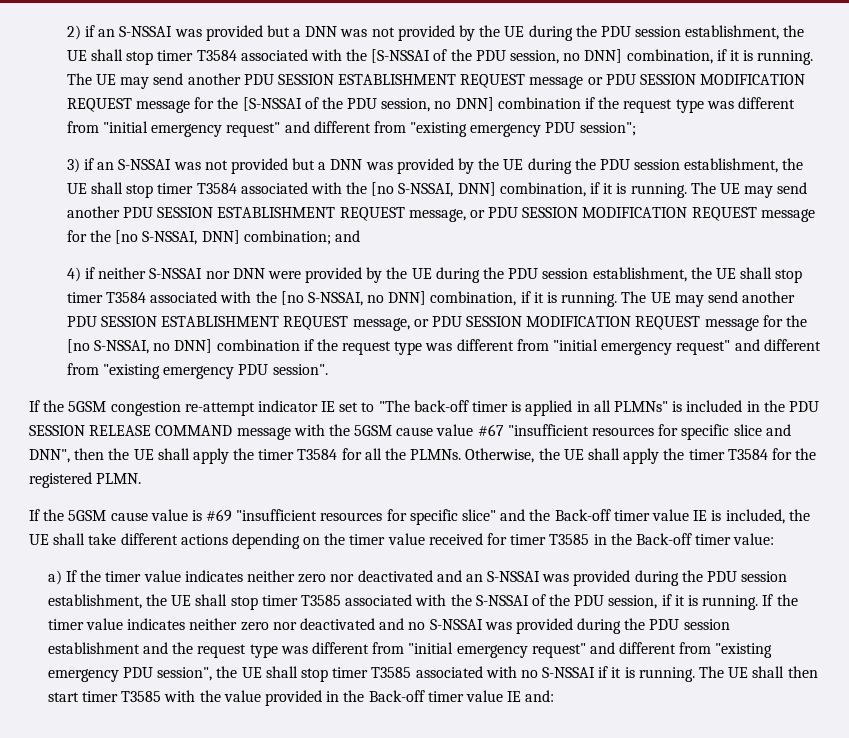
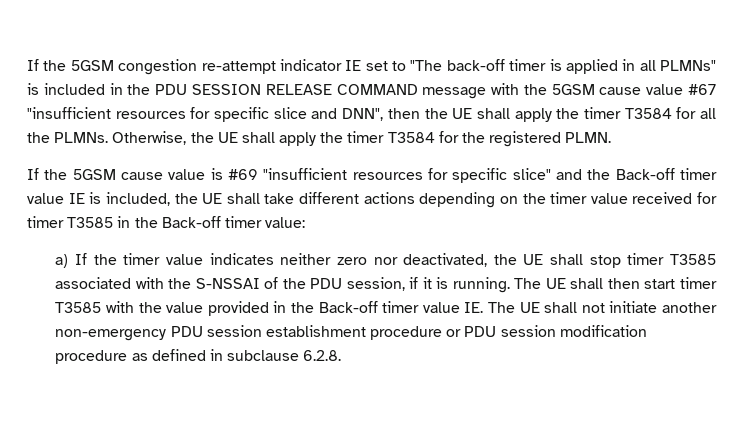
- 2) if an S-NSSAI was provided but a DNN was not provided by the UE during the PDU session establishment, the UE shall stop timer T3584 associated with the [S-NSSAI of the PDU session, no DNN] combination, if it is running. The UE may send another PDU SESSION ESTABLISHMENT REQUEST message or PDU SESSION MODIFICATION REQUEST message for the [S-NSSAI of the PDU session, no DNN] combination if the request type was different from "initial emergency request" and different from "existing emergency PDU session";
- 3) if an S-NSSAI was not provided but a DNN was provided by the UE during the PDU session establishment, the UE shall stop timer T3584 associated with the [no S-NSSAI, DNN] combination, if it is running. The UE may send another PDU SESSION ESTABLISHMENT REQUEST message, or PDU SESSION MODIFICATION REQUEST message for the [no S-NSSAI, DNN] combination; and
- 4) if neither S-NSSAI nor DNN were provided by the UE during the PDU session establishment, the UE shall stop timer T3584 associated with the [no S-NSSAI, no DNN] combination, if it is running. The UE may send another PDU SESSION ESTABLISHMENT REQUEST message, or PDU SESSION MODIFICATION REQUEST message for the [no S-NSSAI, no DNN] combination if the request type was different from "initial emergency request" and different from "existing emergency PDU session".
- a) If the timer value indicates neither zero nor deactivated and an S-NSSAI was provided during the PDU session establishment, the UE shall stop timer T3585 associated with the S-NSSAI of the PDU session, if it is running.
+ a) If the timer value indicates neither zero nor deactivated, the UE shall stop timer T3585 associated with the S-NSSAI of the PDU session, if it is running.
- If the timer value indicates neither zero nor deactivated and no S-NSSAI was provided during the PDU session establishment and the request type was different from "initial emergency request" and different from "existing emergency PDU session", the UE shall stop timer T3585 associated with no S-NSSAI if it is running.
- The UE shall then start timer T3585 with the value provided in the Back-off timer value IE and:
+ The UE shall then start timer T3585 with the value provided in the Back-off timer value IE. The UE shall not initiate another non-emergency PDU session establishment procedure or PDU session modification procedure as defined in subclause 6.2.8.

